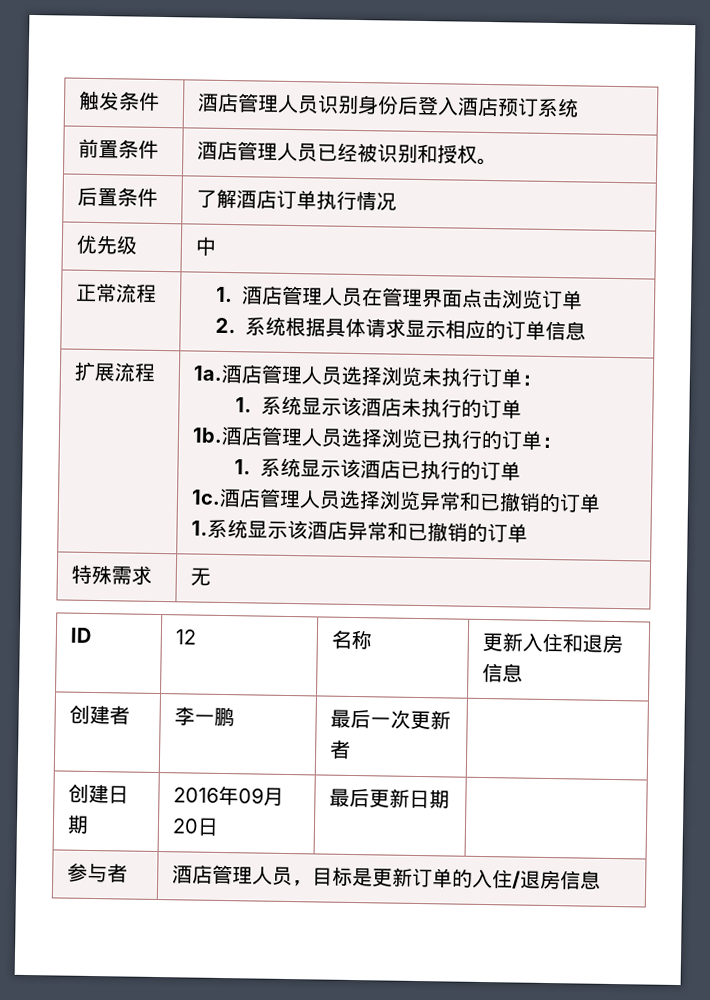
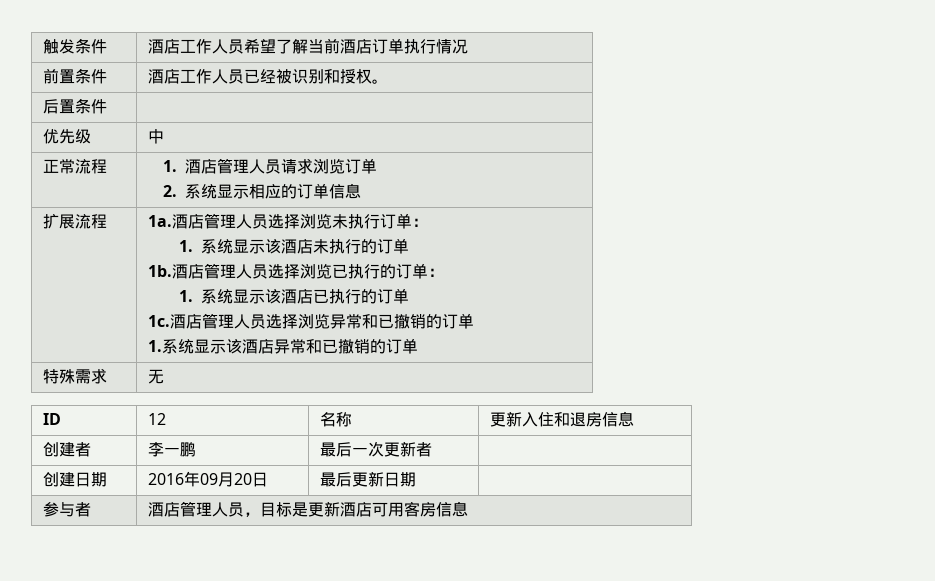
- 触发条件 | 酒店管理人员识别身份后登入酒店预订系统
+ 触发条件 | 酒店工作人员希望了解当前酒店订单执行情况
- 前置条件 | 酒店管理人员已经被识别和授权。
+ 前置条件 | 酒店工作人员已经被识别和授权。
- 后置条件 | 了解酒店订单执行情况
+ 后置条件 |
- 正常流程 | 1.酒店管理人员在管理界面点击浏览订单
- 2.系统根据具体请求显示相应的订单信息
+ 正常流程 | 1.酒店管理人员请求浏览订单
+ 2.系统显示相应的订单信息
- 参与者 | 酒店管理人员，目标是更新订单的入住/退房信息
+ 参与者 | 酒店管理人员，目标是更新酒店可用客房信息

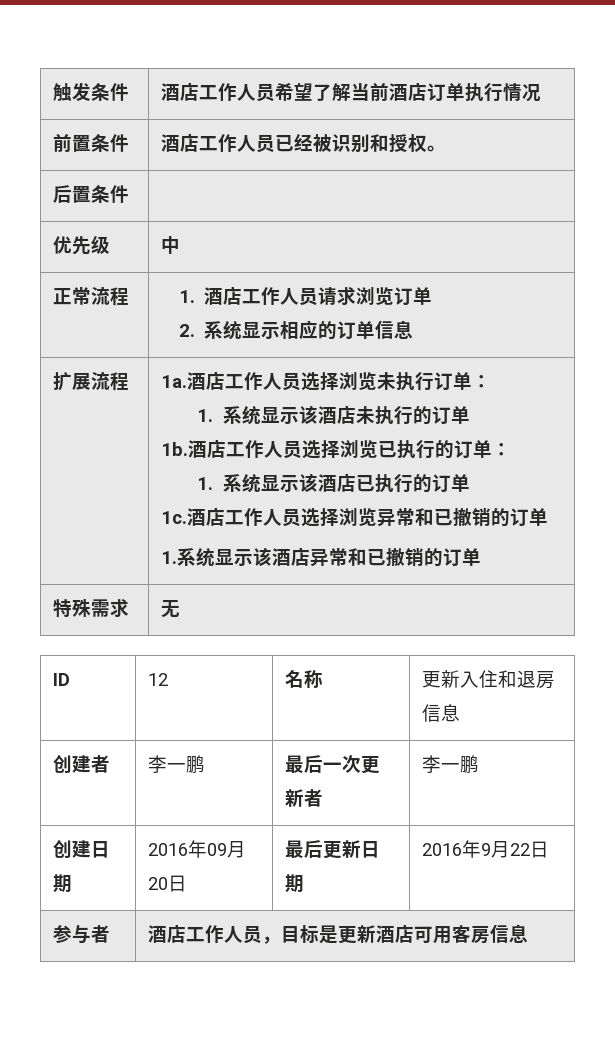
- 正常流程 | 1.酒店管理人员请求浏览订单
+ 正常流程 | 1.酒店工作人员请求浏览订单
- 酒店管理人员选择浏览未执行订单：
+ 酒店工作人员选择浏览未执行订单：
- 酒店管理人员选择浏览已执行的订单：
+ 酒店工作人员选择浏览已执行的订单：
- 酒店管理人员选择浏览异常和已撤销的订单
+ 酒店工作人员选择浏览异常和已撤销的订单
- 创建者 | 李一鹏 | 最后一次更新者 |
+ 创建者 | 李一鹏 | 最后一次更新者 | 李一鹏
- 创建日期 | 2016年09月20日 | 最后更新日期 |
+ 创建日期 | 2016年09月20日 | 最后更新日期 | 2016年9月22日
- 参与者 | 酒店管理人员，目标是更新酒店可用客房信息
+ 参与者 | 酒店工作人员，目标是更新酒店可用客房信息

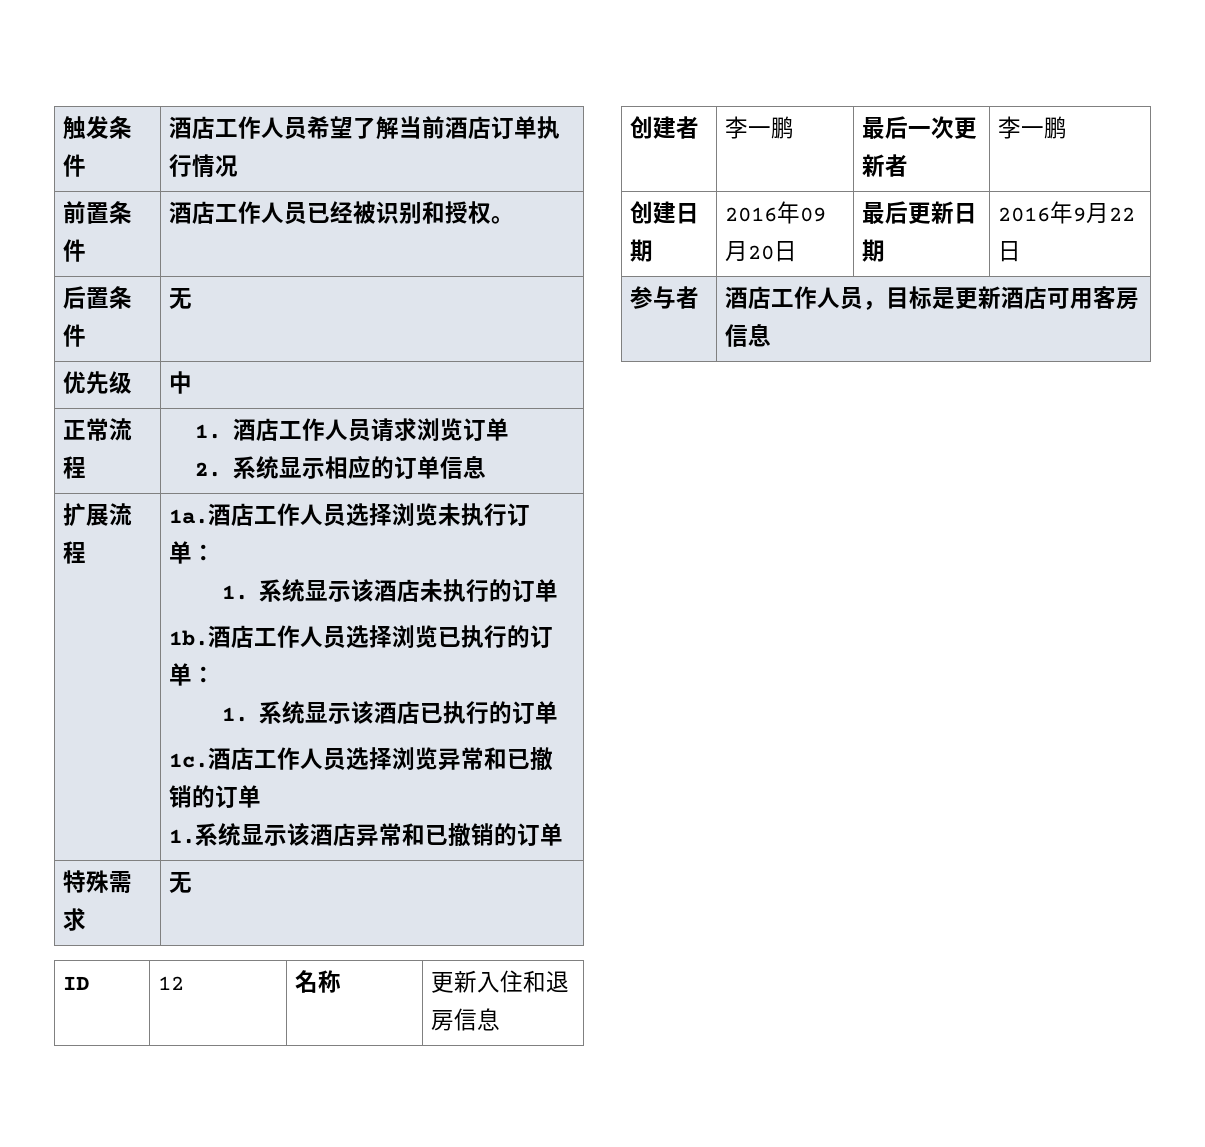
- 后置条件 |
+ 后置条件 | 无

